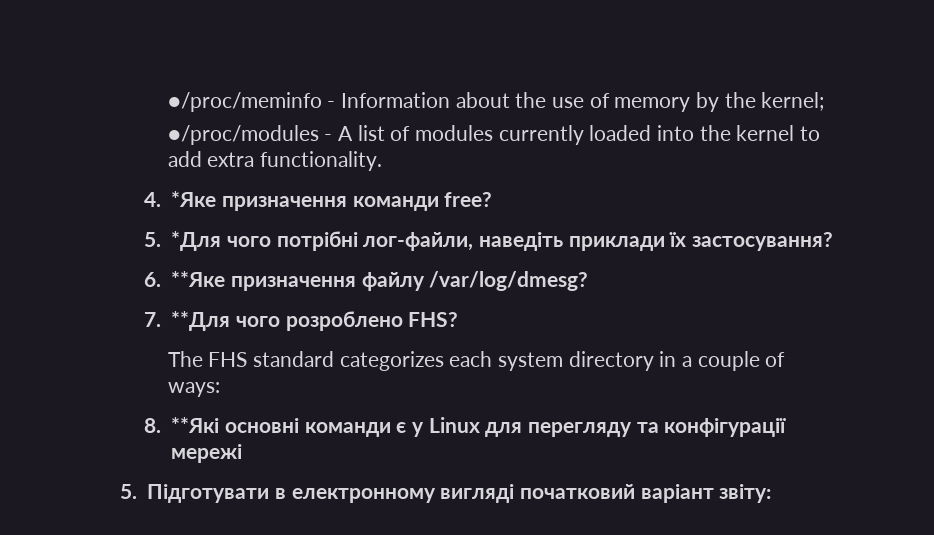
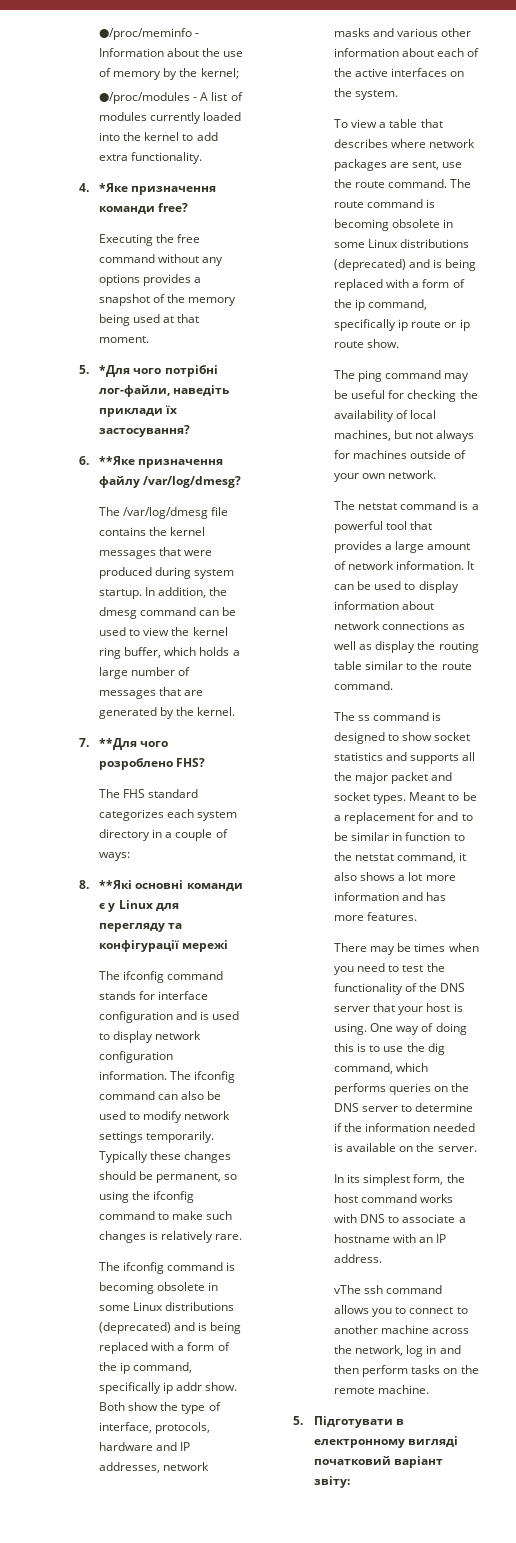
+ Executing the free command without any options provides a snapshot of the memory being used at that moment.
+ The /var/log/dmesg file contains the kernel messages that were produced during system startup. In addition, the dmesg command can be used to view the kernel ring buffer, which holds a large number of messages that are generated by the kernel.
+ The ifconfig command stands for interface configuration and is used to display network configuration information. The ifconfig command can also be used to modify network settings temporarily. Typically these changes should be permanent, so using the ifconfig command to make such changes is relatively rare.
+ The ifconfig command is becoming obsolete in some Linux distributions (deprecated) and is being replaced with a form of the ip command, specifically ip addr show. Both show the type of interface, protocols, hardware and IP addresses, network masks and various other information about each of the active interfaces on the system.
+ To view a table that describes where network packages are sent, use the route command. The route command is becoming obsolete in some Linux distributions (deprecated) and is being replaced with a form of the ip command, specifically ip route or ip route show.
+ The ping command may be useful for checking the availability of local machines, but not always for machines outside of your own network.
+ The netstat command is a powerful tool that provides a large amount of network information. It can be used to display information about network connections as well as display the routing table similar to the route command.
+ The ss command is designed to show socket statistics and supports all the major packet and socket types. Meant to be a replacement for and to be similar in function to the netstat command, it also shows a lot more information and has more features.
+ There may be times when you need to test the functionality of the DNS server that your host is using. One way of doing this is to use the dig command, which performs queries on the DNS server to determine if the information needed is available on the server.
+ In its simplest form, the host command works with DNS to associate a hostname with an IP address.
+ vThe ssh command allows you to connect to another machine across the network, log in and then perform tasks on the remote machine.

